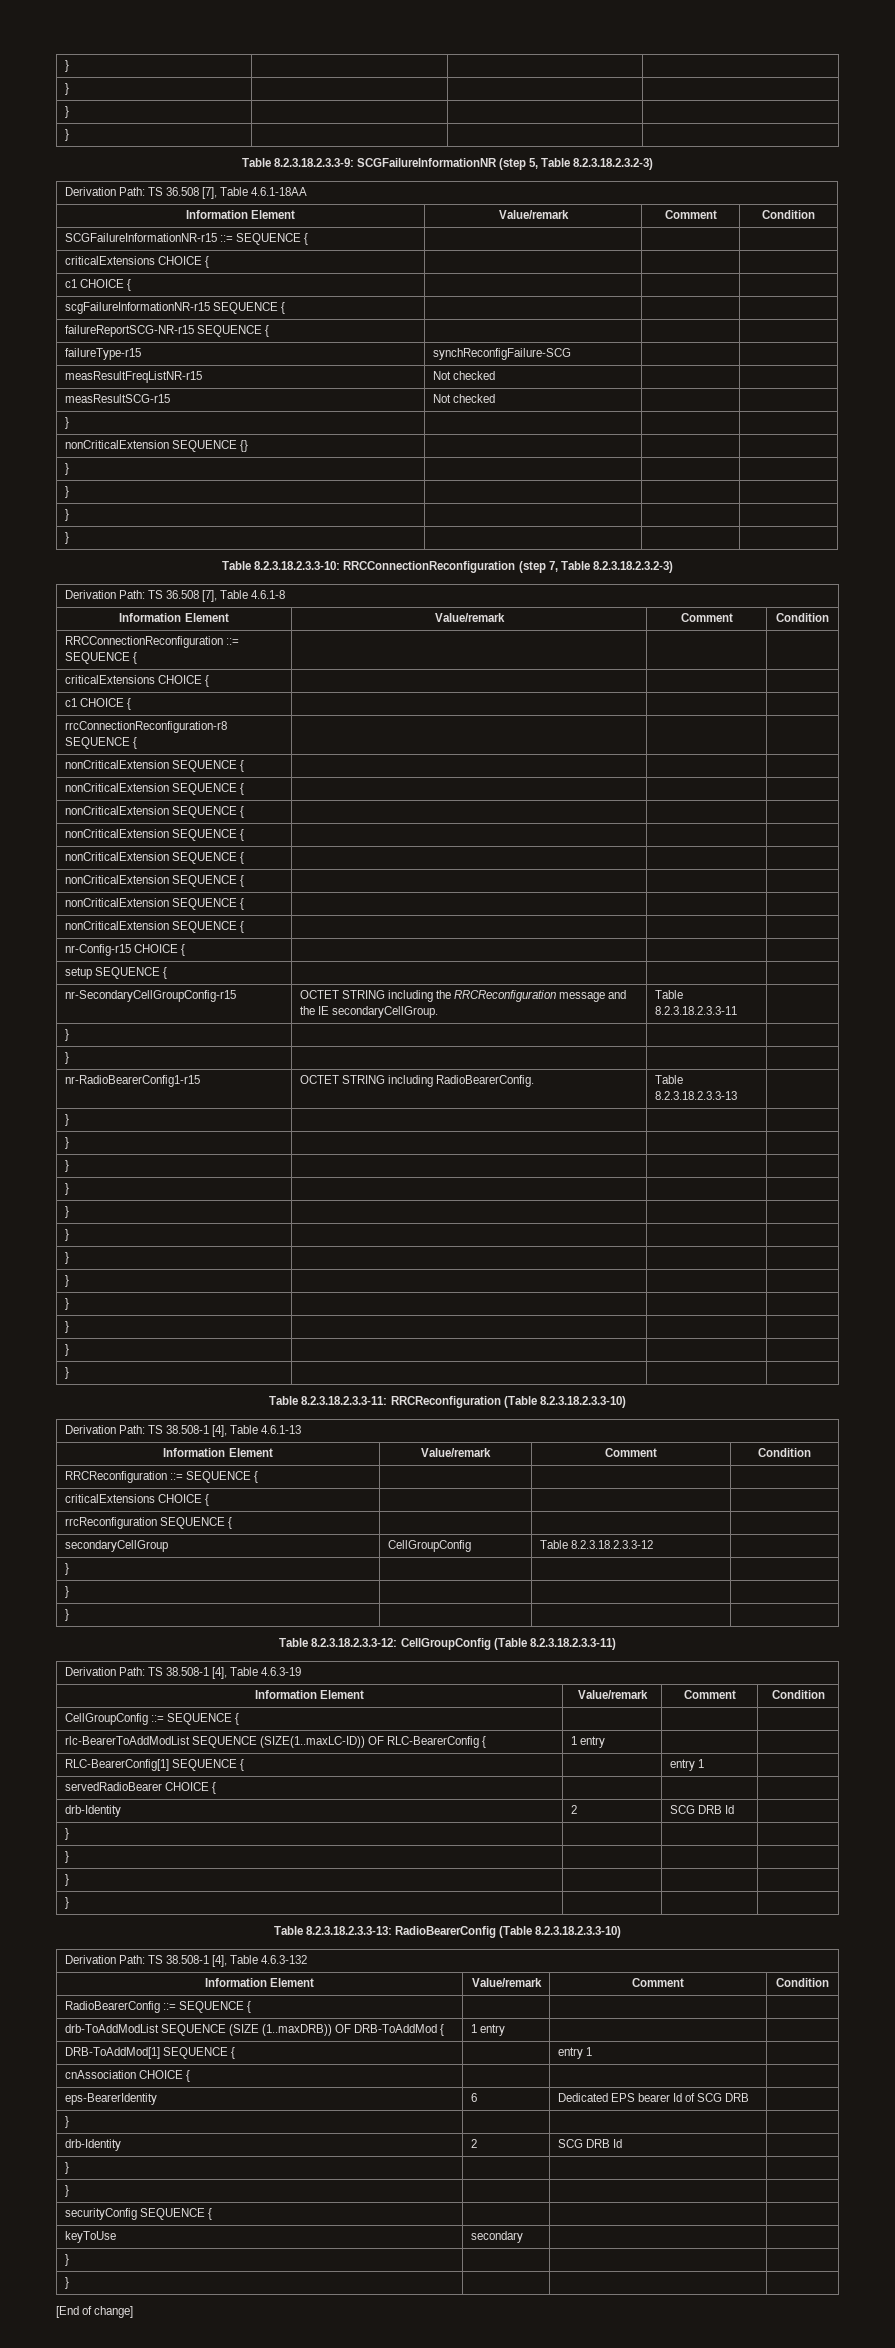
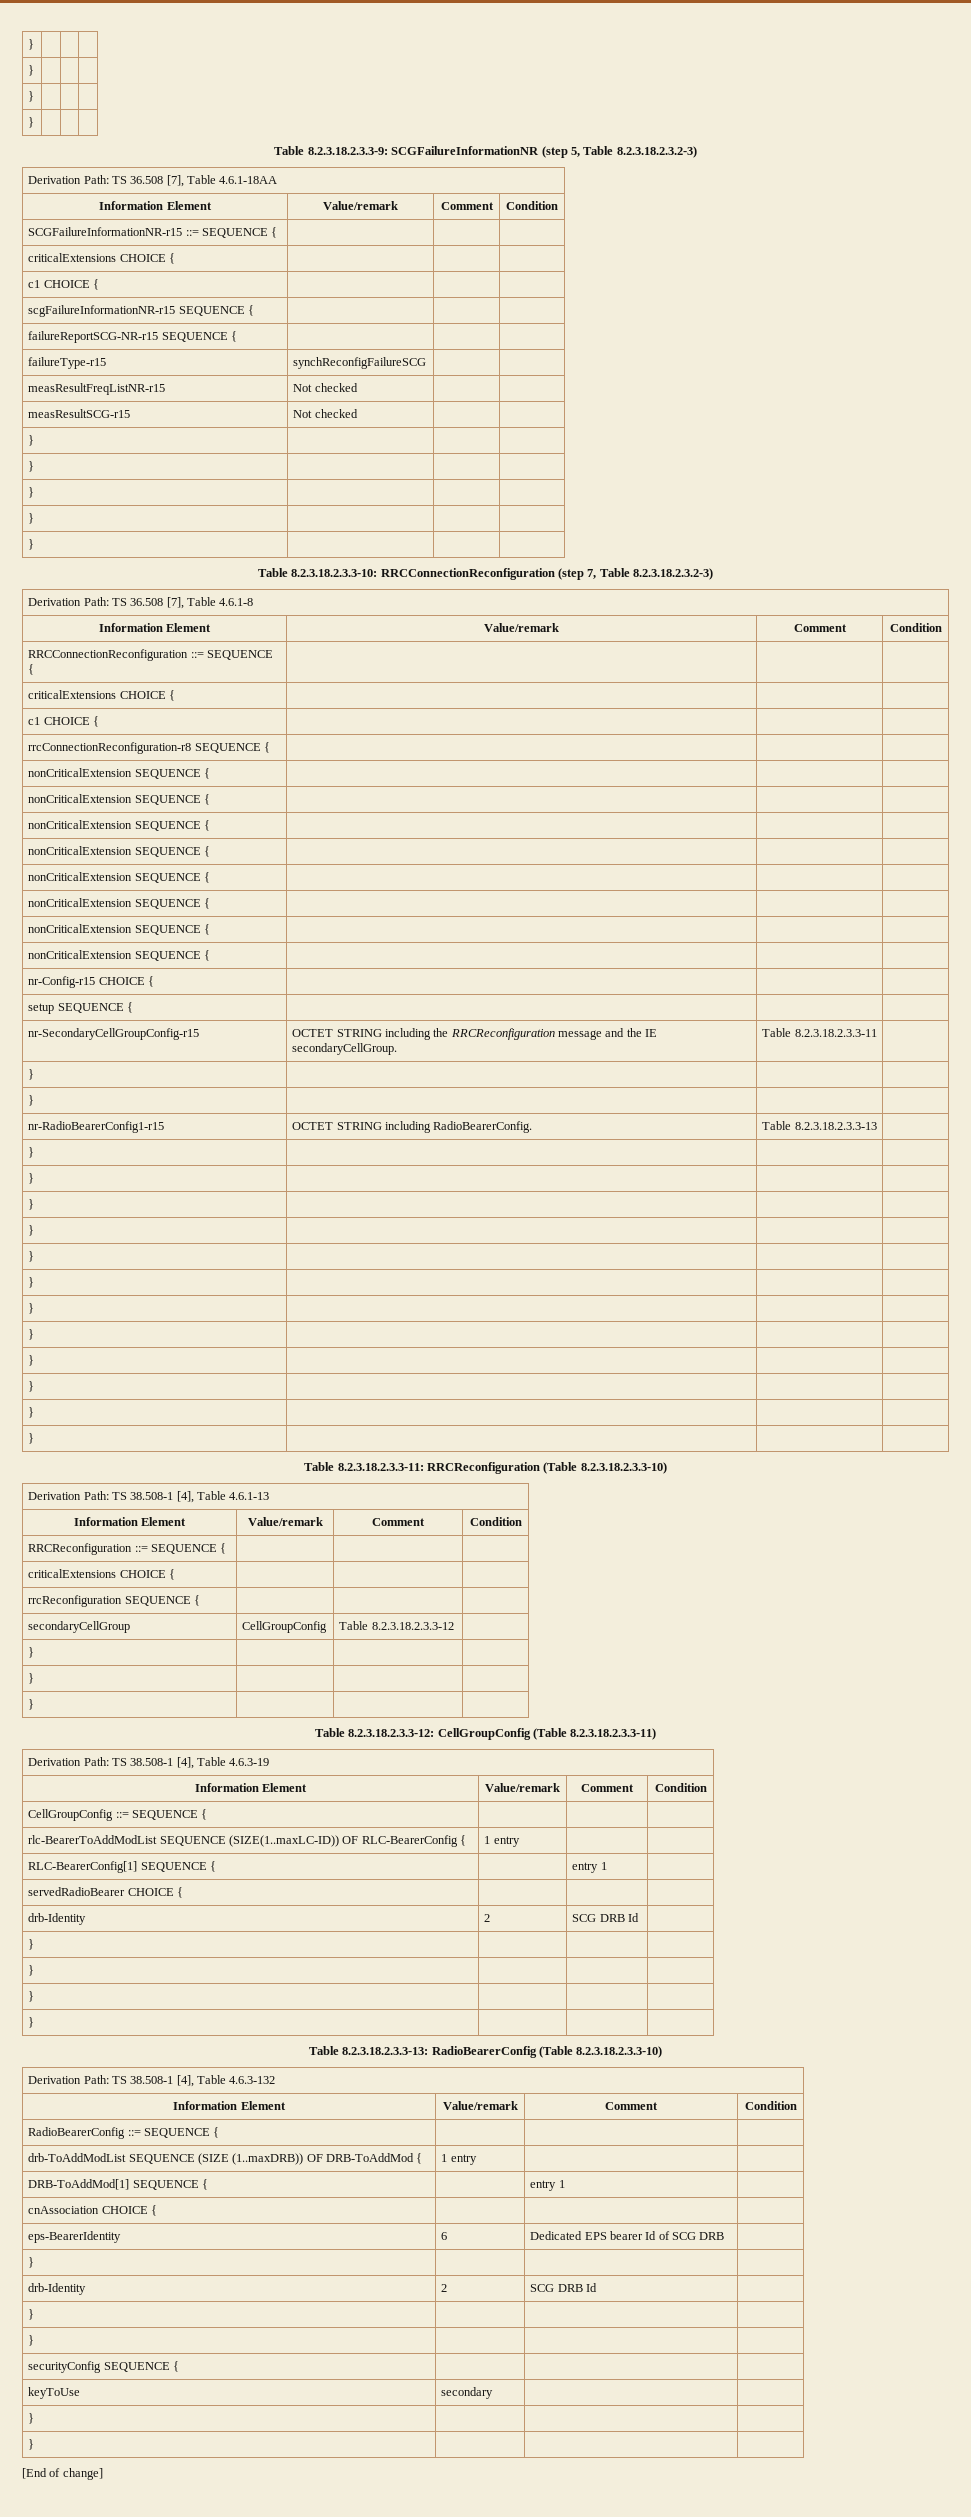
- failureType-r15 | synchReconfigFailure-SCG | |
+ failureType-r15 | synchReconfigFailureSCG | |
- nonCriticalExtension SEQUENCE {} | | |

